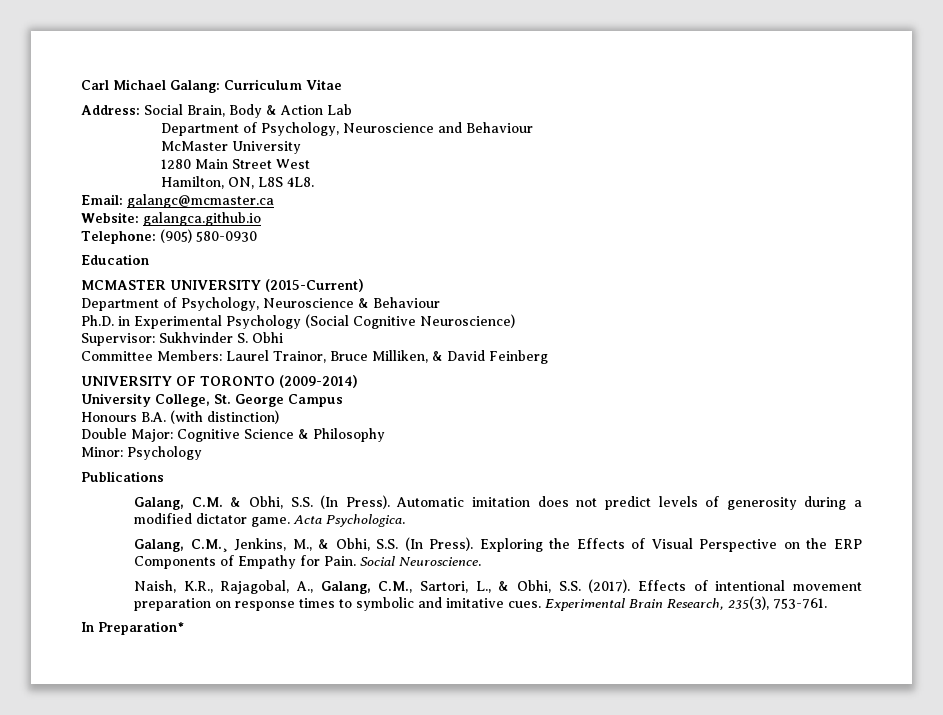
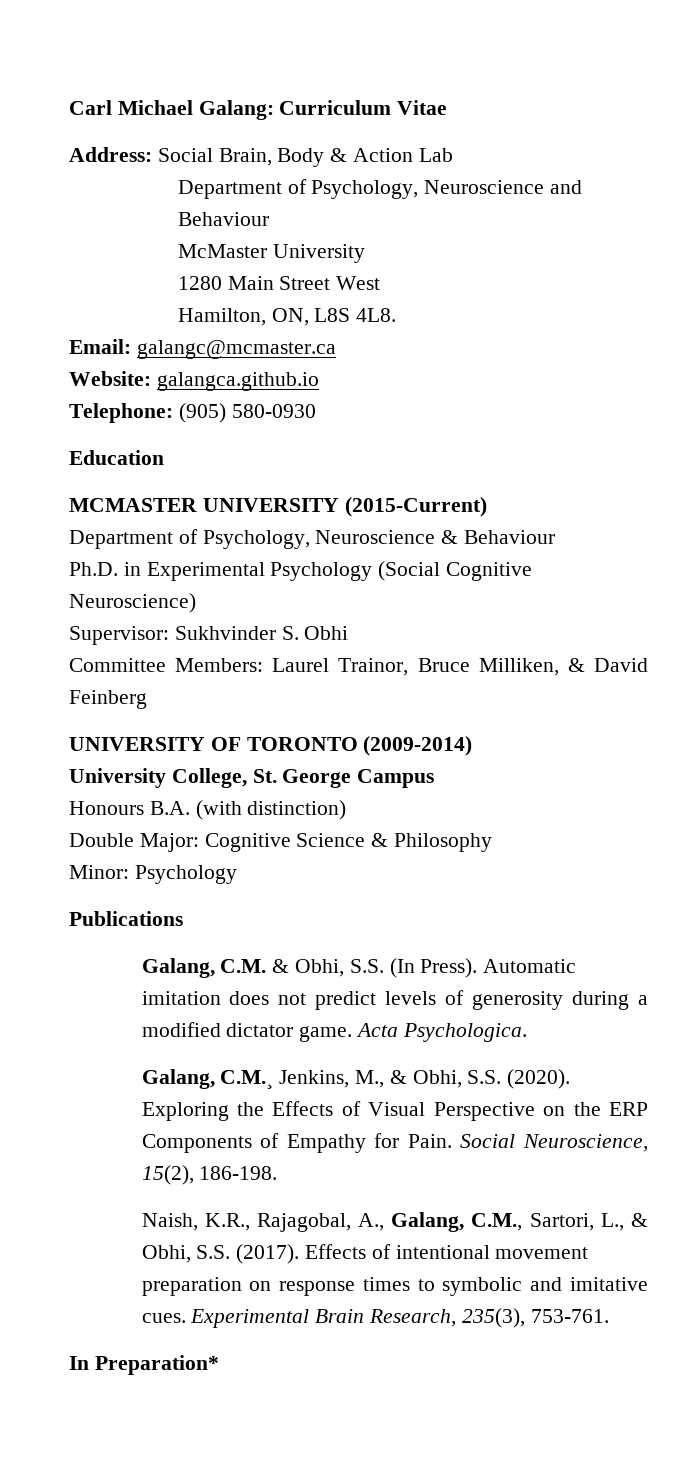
- Galang, C.M.¸ Jenkins, M., & Obhi, S.S. (In Press).
+ Galang, C.M.¸ Jenkins, M., & Obhi, S.S. (2020).
- Social Neuroscience.
+ Social Neuroscience, 15(2), 186-198.

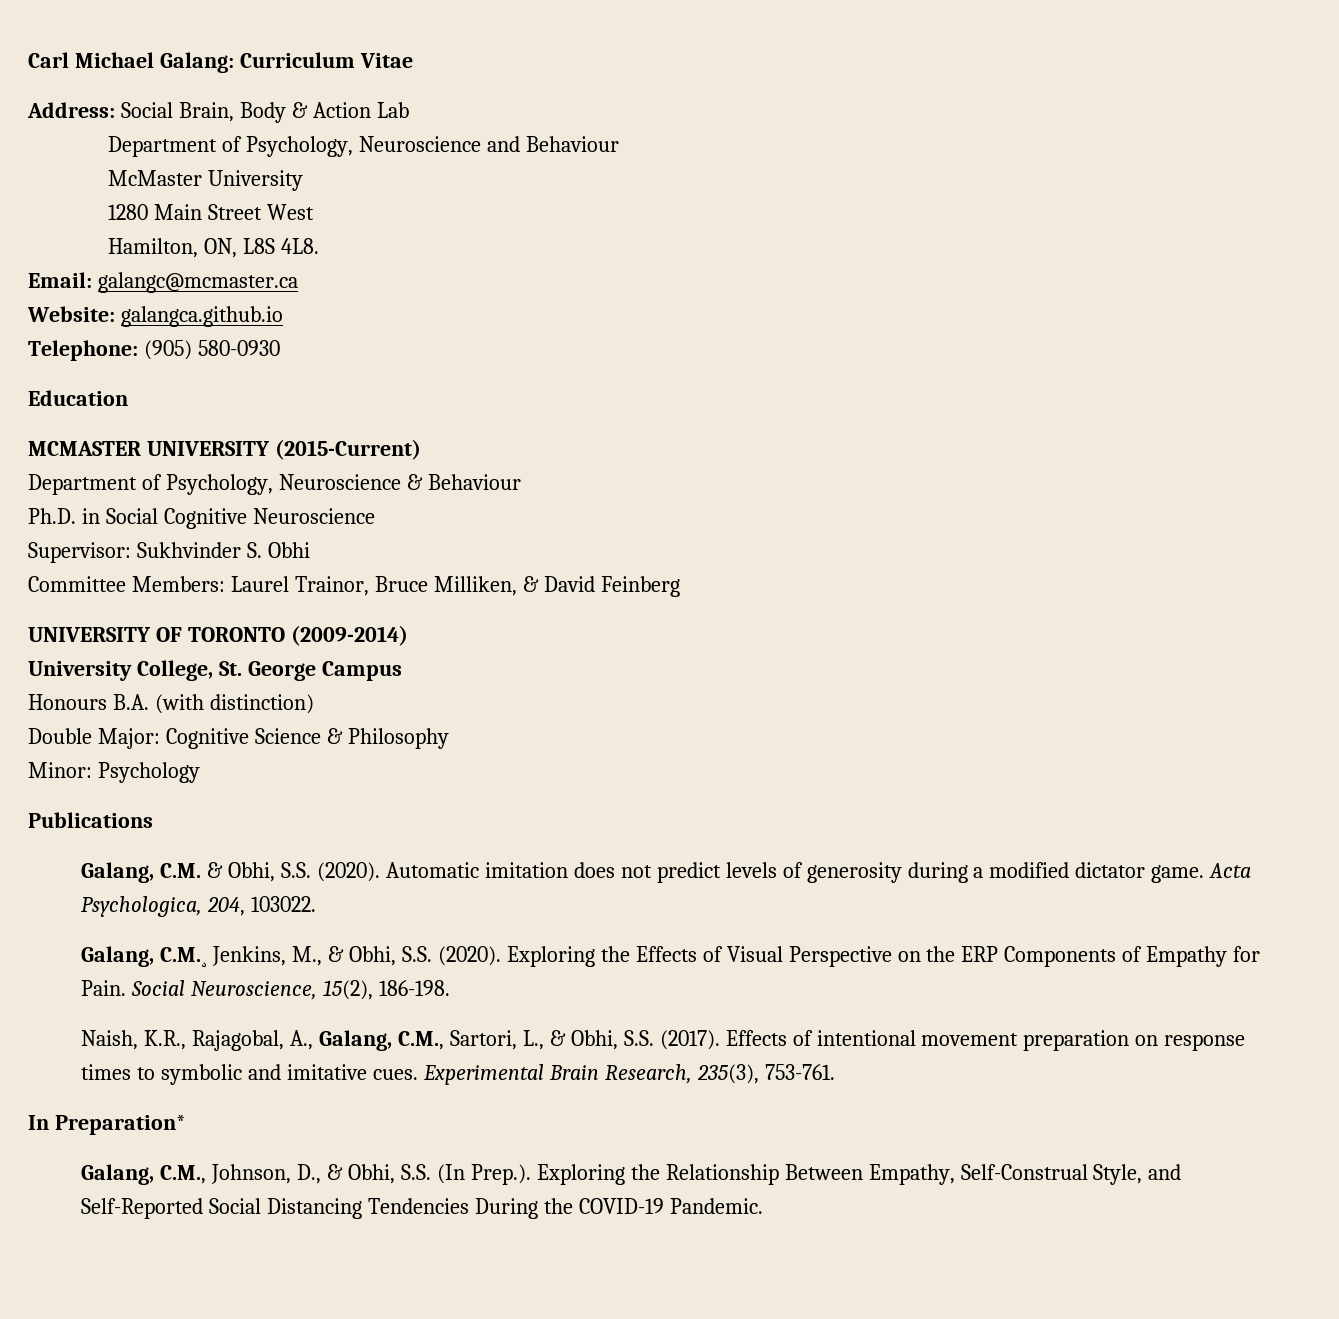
- Ph.D. in Experimental Psychology (Social Cognitive Neuroscience)
+ Ph.D. in Social Cognitive Neuroscience
- Galang, C.M. & Obhi, S.S. (In Press).
+ Galang, C.M. & Obhi, S.S. (2020).
- Acta Psychologica.
+ Acta Psychologica, 204, 103022.
+ Galang, C.M., Johnson, D., & Obhi, S.S. (In Prep.). Exploring the Relationship Between Empathy, Self-Construal Style, and Self-Reported Social Distancing Tendencies During the COVID-19 Pandemic.

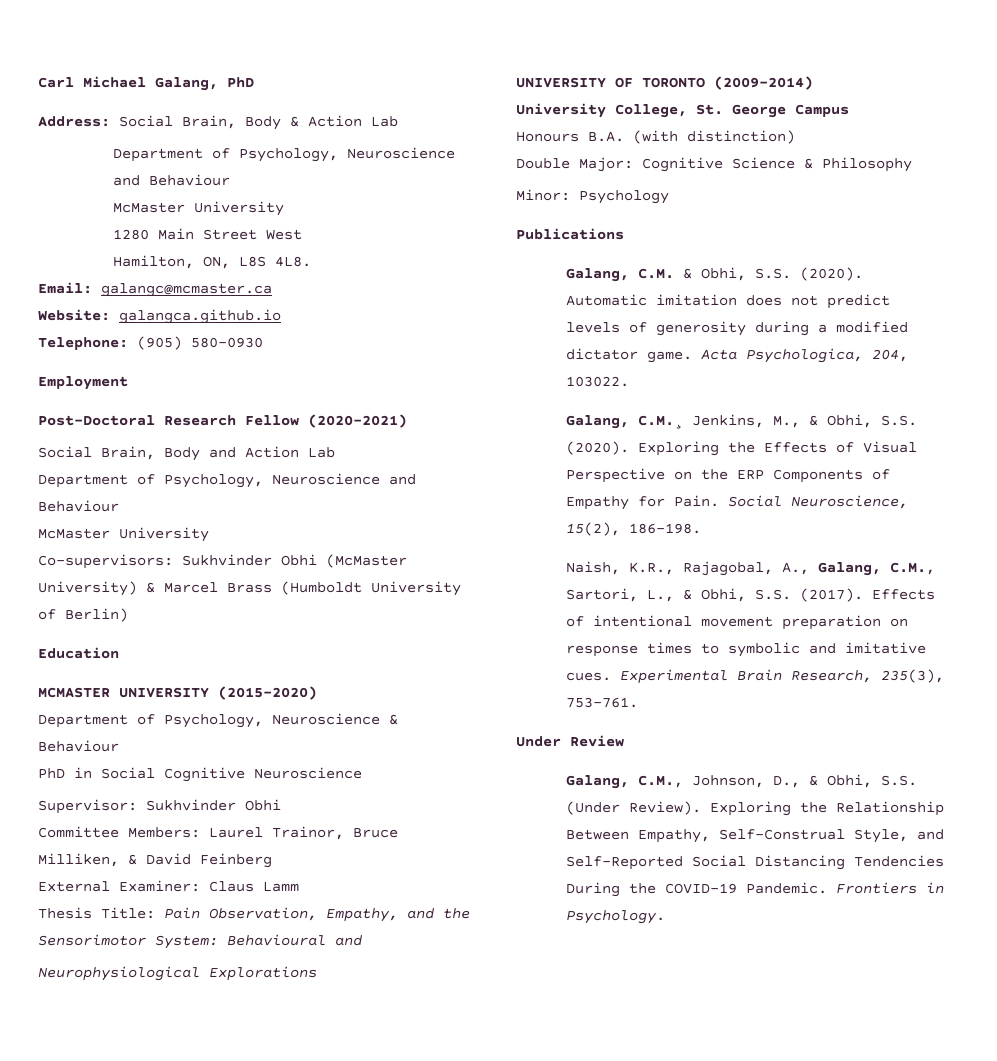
- Carl Michael Galang: Curriculum Vitae
+ Carl Michael Galang, PhD
+ Employment
+ Post-Doctoral Research Fellow (2020-2021)
+ Social Brain, Body and Action Lab
+ Department of Psychology, Neuroscience and Behaviour
+ McMaster University
+ Co-supervisors: Sukhvinder Obhi (McMaster University) & Marcel Brass (Humboldt University of Berlin)
- MCMASTER UNIVERSITY (2015-Current)
+ MCMASTER UNIVERSITY (2015-2020)
- Ph.D. in Social Cognitive Neuroscience
+ PhD in Social Cognitive Neuroscience
- Supervisor: Sukhvinder S. Obhi
+ Supervisor: Sukhvinder Obhi
+ External Examiner: Claus Lamm
+ Thesis Title: Pain Observation, Empathy, and the Sensorimotor System: Behavioural and
+ Neurophysiological Explorations
- In Preparation*
+ Under Review
- Galang, C.M., Johnson, D., & Obhi, S.S. (In Prep.). Exploring the Relationship Between Empathy, Self-Construal Style, and Self-Reported Social Distancing Tendencies During the COVID-19 Pandemic.
+ Galang, C.M., Johnson, D., & Obhi, S.S. (Under Review). Exploring the Relationship Between Empathy, Self-Construal Style, and Self-Reported Social Distancing Tendencies During the COVID-19 Pandemic.
+ Frontiers in Psychology.

